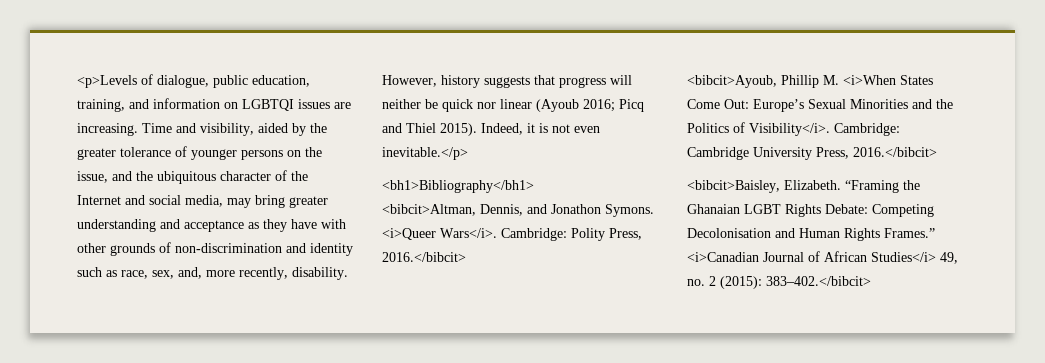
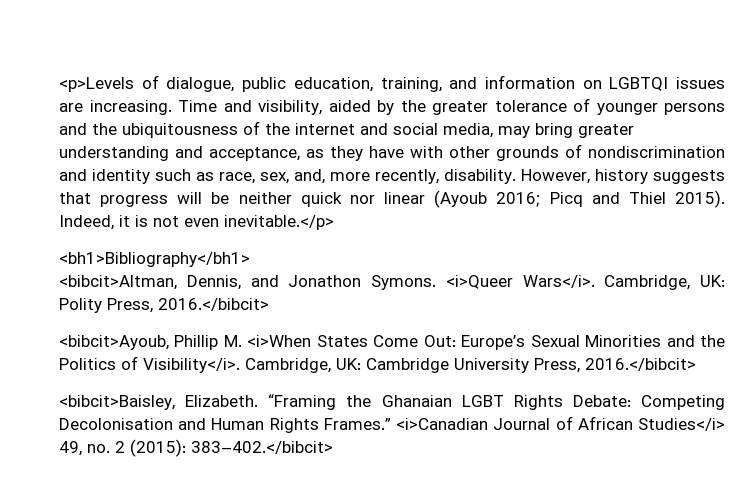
- Time and visibility, aided by the greater tolerance of younger persons on the issue, and the ubiquitous character of the Internet and social media, may bring greater understanding and acceptance as they have with other grounds of non-discrimination and identity such as race, sex, and, more recently, disability.
+ Time and visibility, aided by the greater tolerance of younger persons and the ubiquitousness of the internet and social media, may bring greater understanding and acceptance, as they have with other grounds of nondiscrimination and identity such as race, sex, and, more recently, disability.
- However, history suggests that progress will neither be quick nor linear (Ayoub 2016; Picq and Thiel 2015).
+ However, history suggests that progress will be neither quick nor linear (Ayoub 2016; Picq and Thiel 2015).
- Cambridge: Polity Press, 2016.</bibcit>
+ Cambridge, UK: Polity Press, 2016.</bibcit>
- Cambridge: Cambridge University Press, 2016.</bibcit>
+ Cambridge, UK: Cambridge University Press, 2016.</bibcit>

